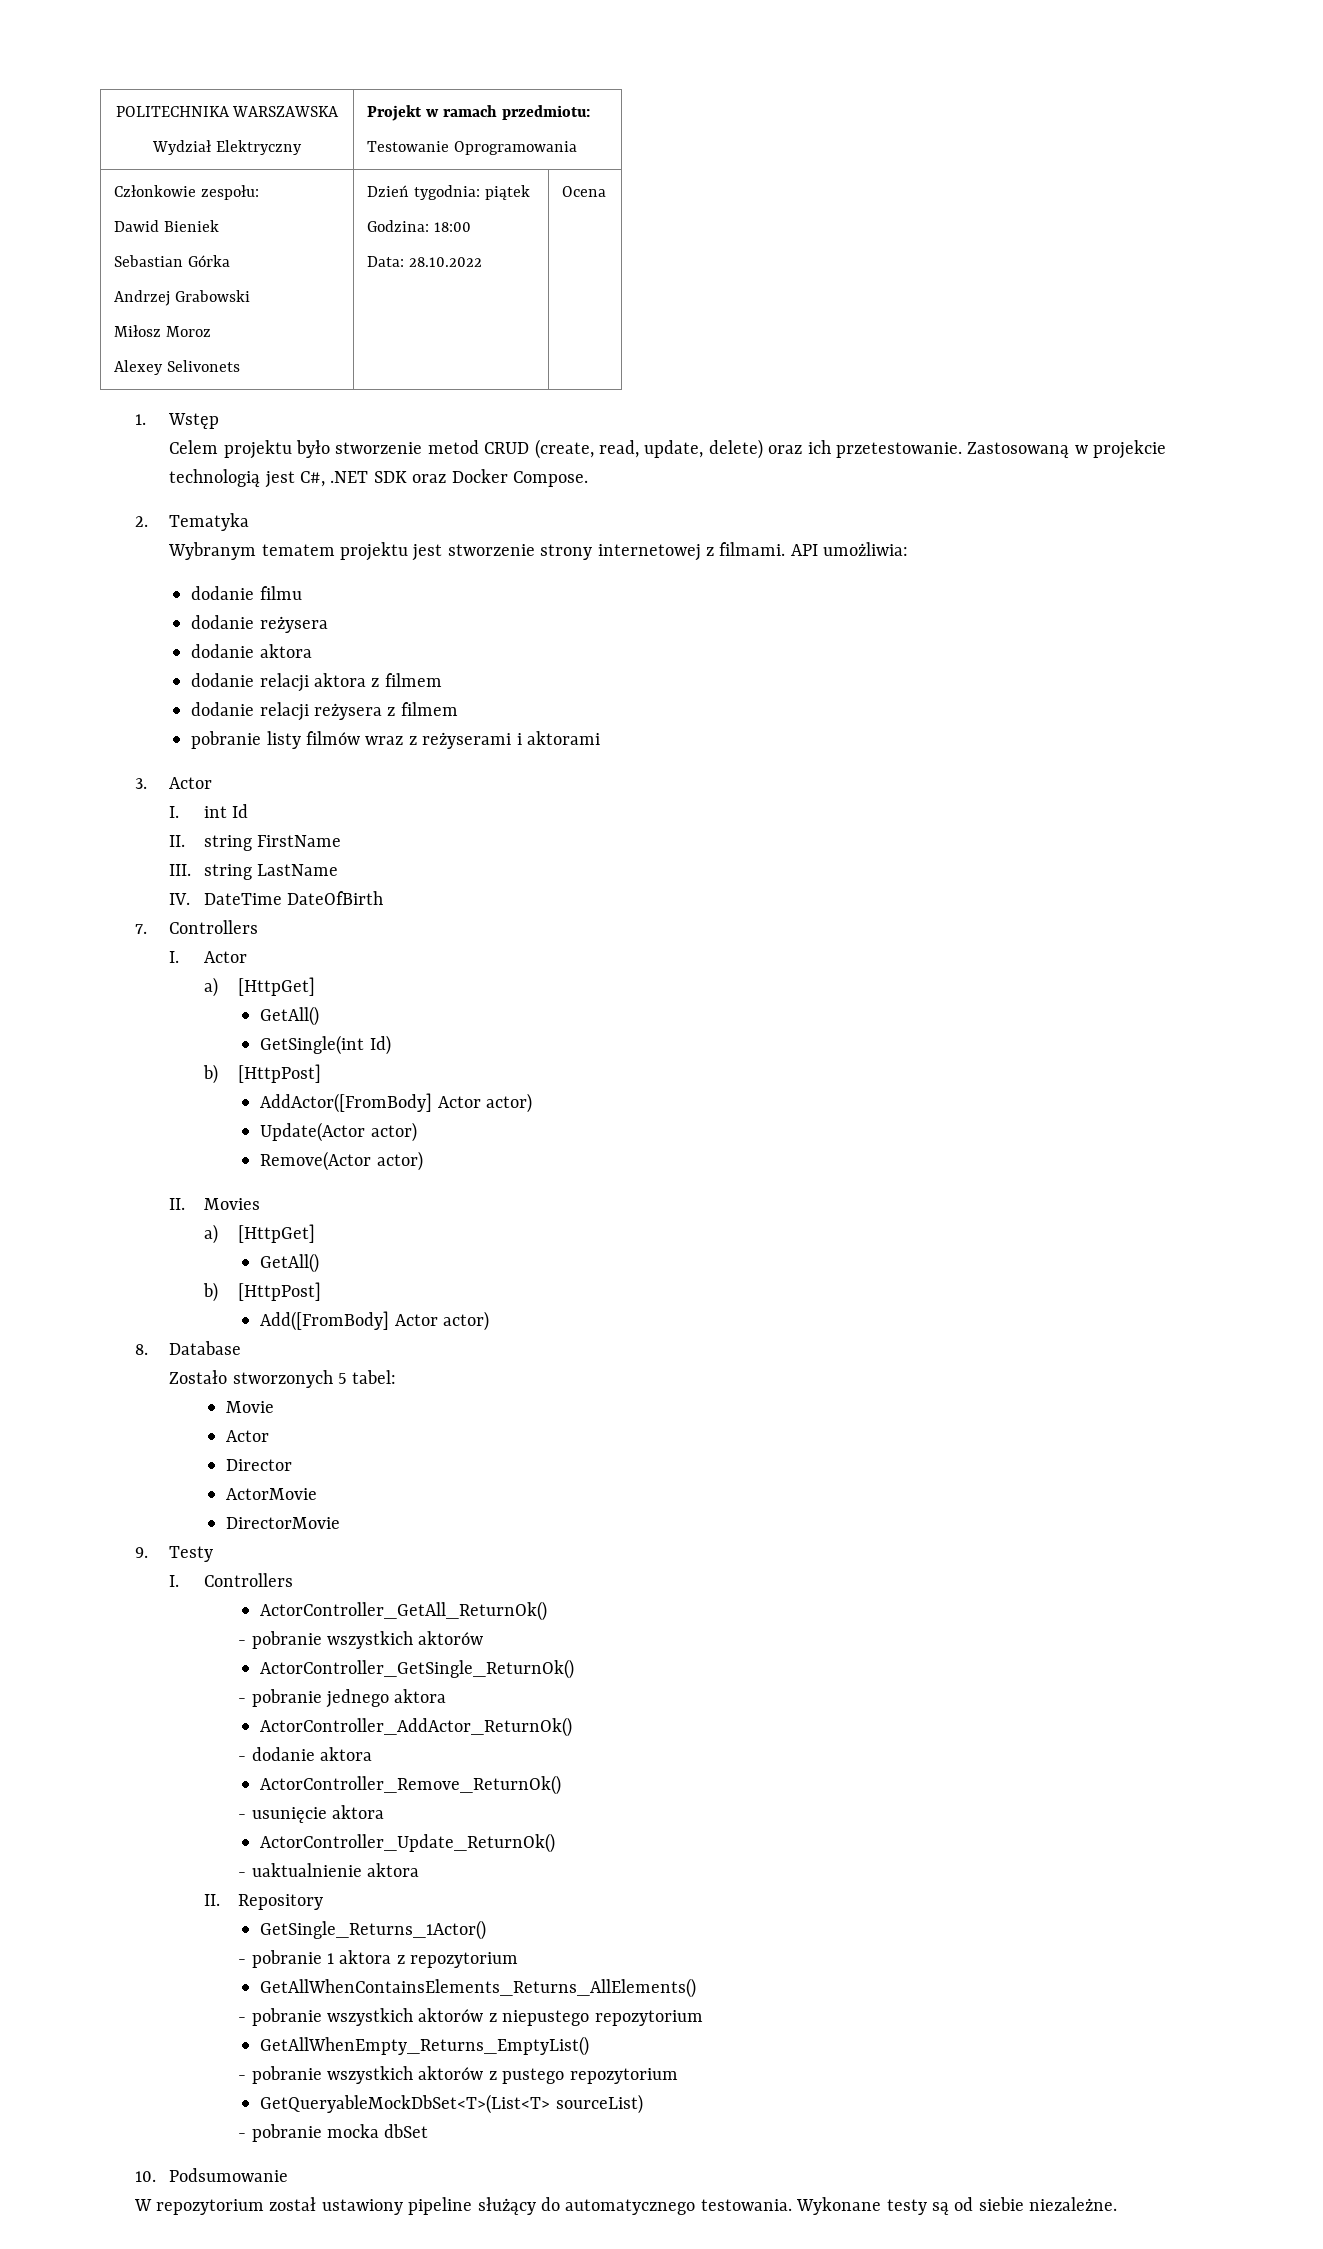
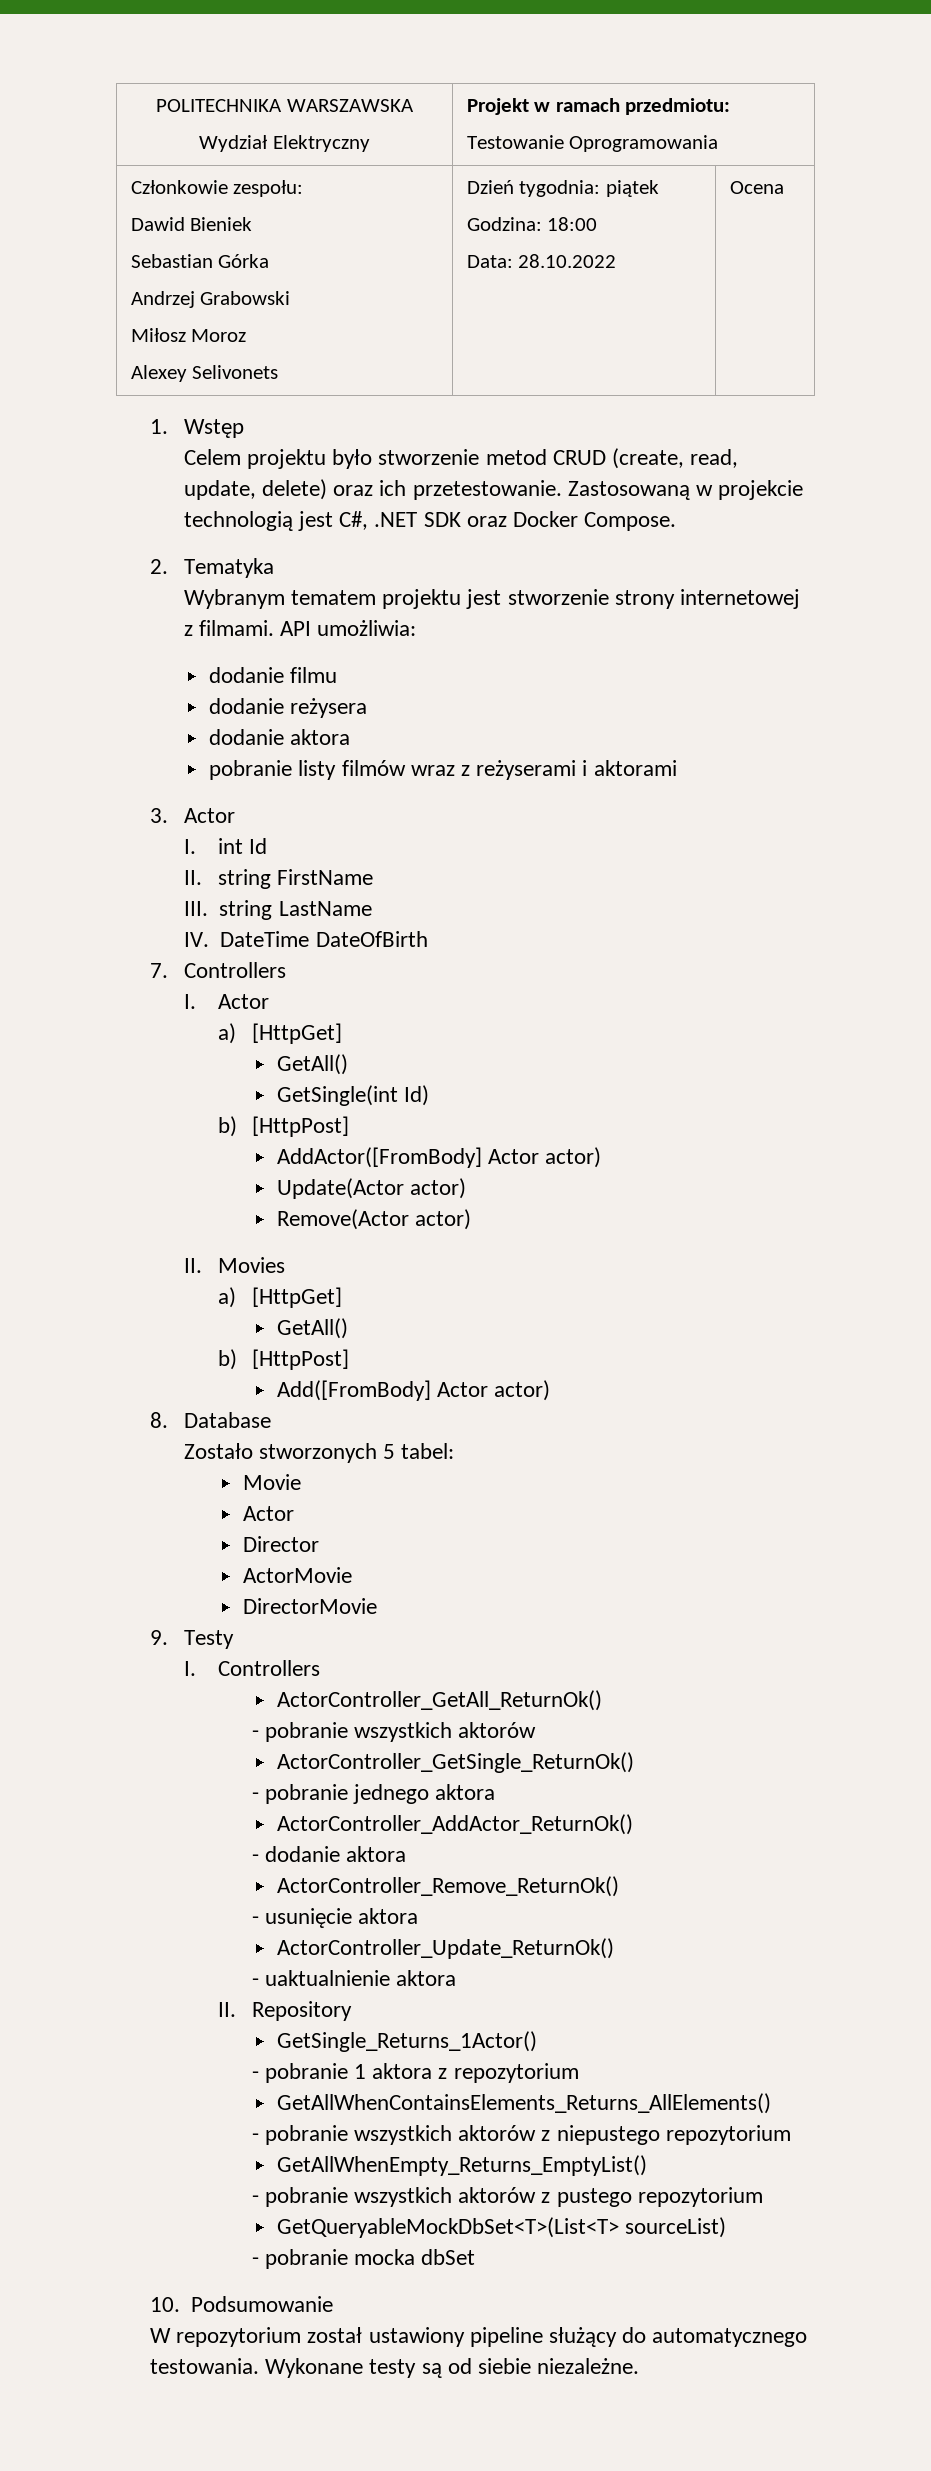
- dodanie relacji aktora z filmem
- dodanie relacji reżysera z filmem

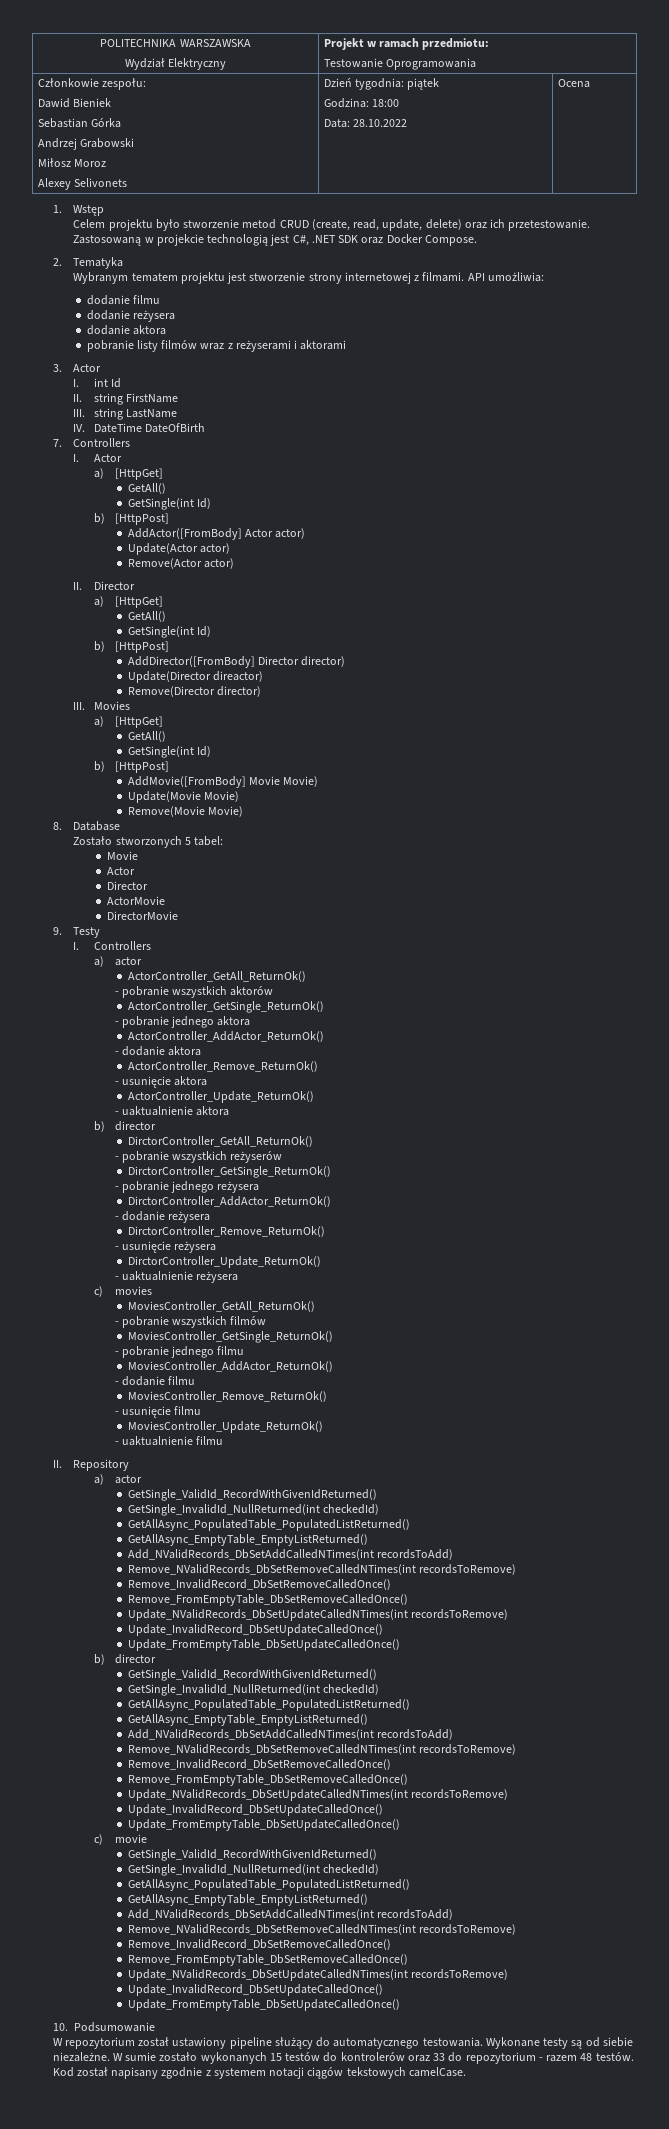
- II. Movies
+ II. Director
+ a) [HttpGet]
+ GetAll()
+ GetSingle(int Id)
+ b) [HttpPost]
+ AddDirector([FromBody] Director director)
+ Update(Director direactor)
+ Remove(Director director)
+ III. Movies
  a) [HttpGet]
  GetAll()
+ GetSingle(int Id)
  b) [HttpPost]
- Add([FromBody] Actor actor)
+ AddMovie([FromBody] Movie Movie)
+ Update(Movie Movie)
+ Remove(Movie Movie)
  I. Controllers
+ a) actor
  - uaktualnienie aktora
+ b) director
+ DirctorController_GetAll_ReturnOk()
+ - pobranie wszystkich reżyserów
+ DirctorController_GetSingle_ReturnOk()
+ - pobranie jednego reżysera
+ DirctorController_AddActor_ReturnOk()
+ - dodanie reżysera
+ DirctorController_Remove_ReturnOk()
+ - usunięcie reżysera
+ DirctorController_Update_ReturnOk()
+ - uaktualnienie reżysera
+ c) movies
+ MoviesController_GetAll_ReturnOk()
+ - pobranie wszystkich filmów
+ MoviesController_GetSingle_ReturnOk()
+ - pobranie jednego filmu
+ MoviesController_AddActor_ReturnOk()
+ - dodanie filmu
+ MoviesController_Remove_ReturnOk()
+ - usunięcie filmu
+ MoviesController_Update_ReturnOk()
+ - uaktualnienie filmu
  II. Repository
- GetSingle_Returns_1Actor()
- - pobranie 1 aktora z repozytorium
- GetAllWhenContainsElements_Returns_AllElements()
- - pobranie wszystkich aktorów z niepustego repozytorium
- GetAllWhenEmpty_Returns_EmptyList()
- - pobranie wszystkich aktorów z pustego repozytorium
- GetQueryableMockDbSet<T>(List<T> sourceList)
- - pobranie mocka dbSet
+ a) actor
+ GetSingle_ValidId_RecordWithGivenIdReturned()
+ GetSingle_InvalidId_NullReturned(int checkedId)
+ GetAllAsync_PopulatedTable_PopulatedListReturned()
+ GetAllAsync_EmptyTable_EmptyListReturned()
+ Add_NValidRecords_DbSetAddCalledNTimes(int recordsToAdd)
+ Remove_NValidRecords_DbSetRemoveCalledNTimes(int recordsToRemove)
+ Remove_InvalidRecord_DbSetRemoveCalledOnce()
+ Remove_FromEmptyTable_DbSetRemoveCalledOnce()
+ Update_NValidRecords_DbSetUpdateCalledNTimes(int recordsToRemove)
+ Update_InvalidRecord_DbSetUpdateCalledOnce()
+ Update_FromEmptyTable_DbSetUpdateCalledOnce()
+ b) director
+ GetSingle_ValidId_RecordWithGivenIdReturned()
+ GetSingle_InvalidId_NullReturned(int checkedId)
+ GetAllAsync_PopulatedTable_PopulatedListReturned()
+ GetAllAsync_EmptyTable_EmptyListReturned()
+ Add_NValidRecords_DbSetAddCalledNTimes(int recordsToAdd)
+ Remove_NValidRecords_DbSetRemoveCalledNTimes(int recordsToRemove)
+ Remove_InvalidRecord_DbSetRemoveCalledOnce()
+ Remove_FromEmptyTable_DbSetRemoveCalledOnce()
+ Update_NValidRecords_DbSetUpdateCalledNTimes(int recordsToRemove)
+ Update_InvalidRecord_DbSetUpdateCalledOnce()
+ Update_FromEmptyTable_DbSetUpdateCalledOnce()
+ c) movie
+ GetSingle_ValidId_RecordWithGivenIdReturned()
+ GetSingle_InvalidId_NullReturned(int checkedId)
+ GetAllAsync_PopulatedTable_PopulatedListReturned()
+ GetAllAsync_EmptyTable_EmptyListReturned()
+ Add_NValidRecords_DbSetAddCalledNTimes(int recordsToAdd)
+ Remove_NValidRecords_DbSetRemoveCalledNTimes(int recordsToRemove)
+ Remove_InvalidRecord_DbSetRemoveCalledOnce()
+ Remove_FromEmptyTable_DbSetRemoveCalledOnce()
+ Update_NValidRecords_DbSetUpdateCalledNTimes(int recordsToRemove)
+ Update_InvalidRecord_DbSetUpdateCalledOnce()
+ Update_FromEmptyTable_DbSetUpdateCalledOnce()
+ W sumie zostało wykonanych 15 testów do kontrolerów oraz 33 do repozytorium - razem 48 testów. Kod został napisany zgodnie z systemem notacji ciągów tekstowych camelCase.

